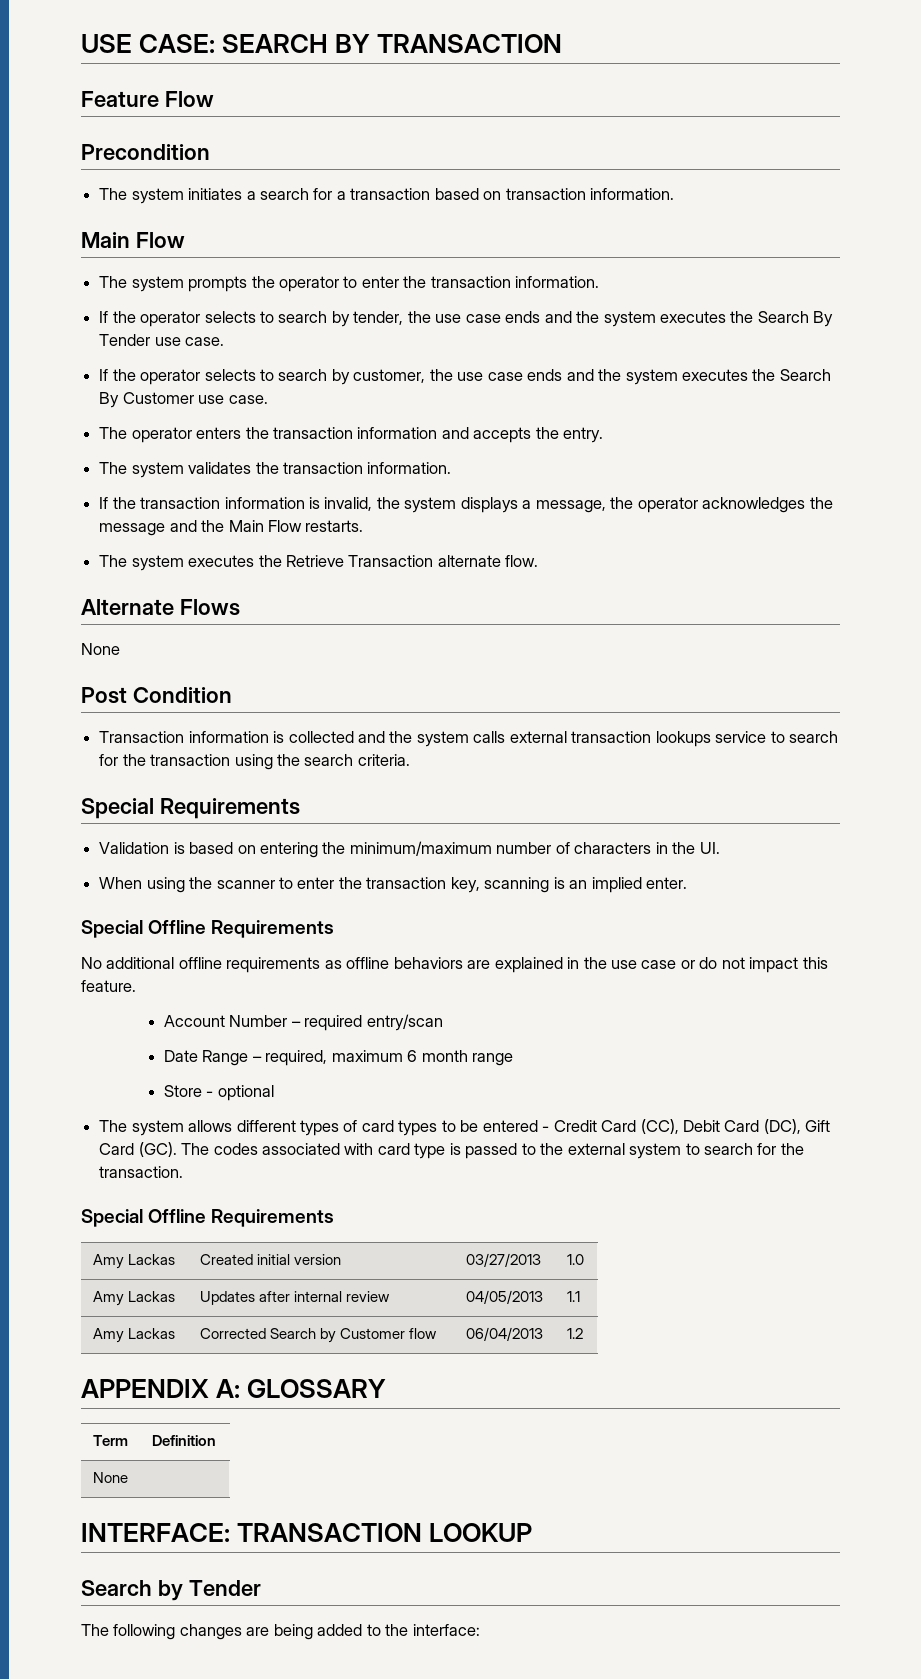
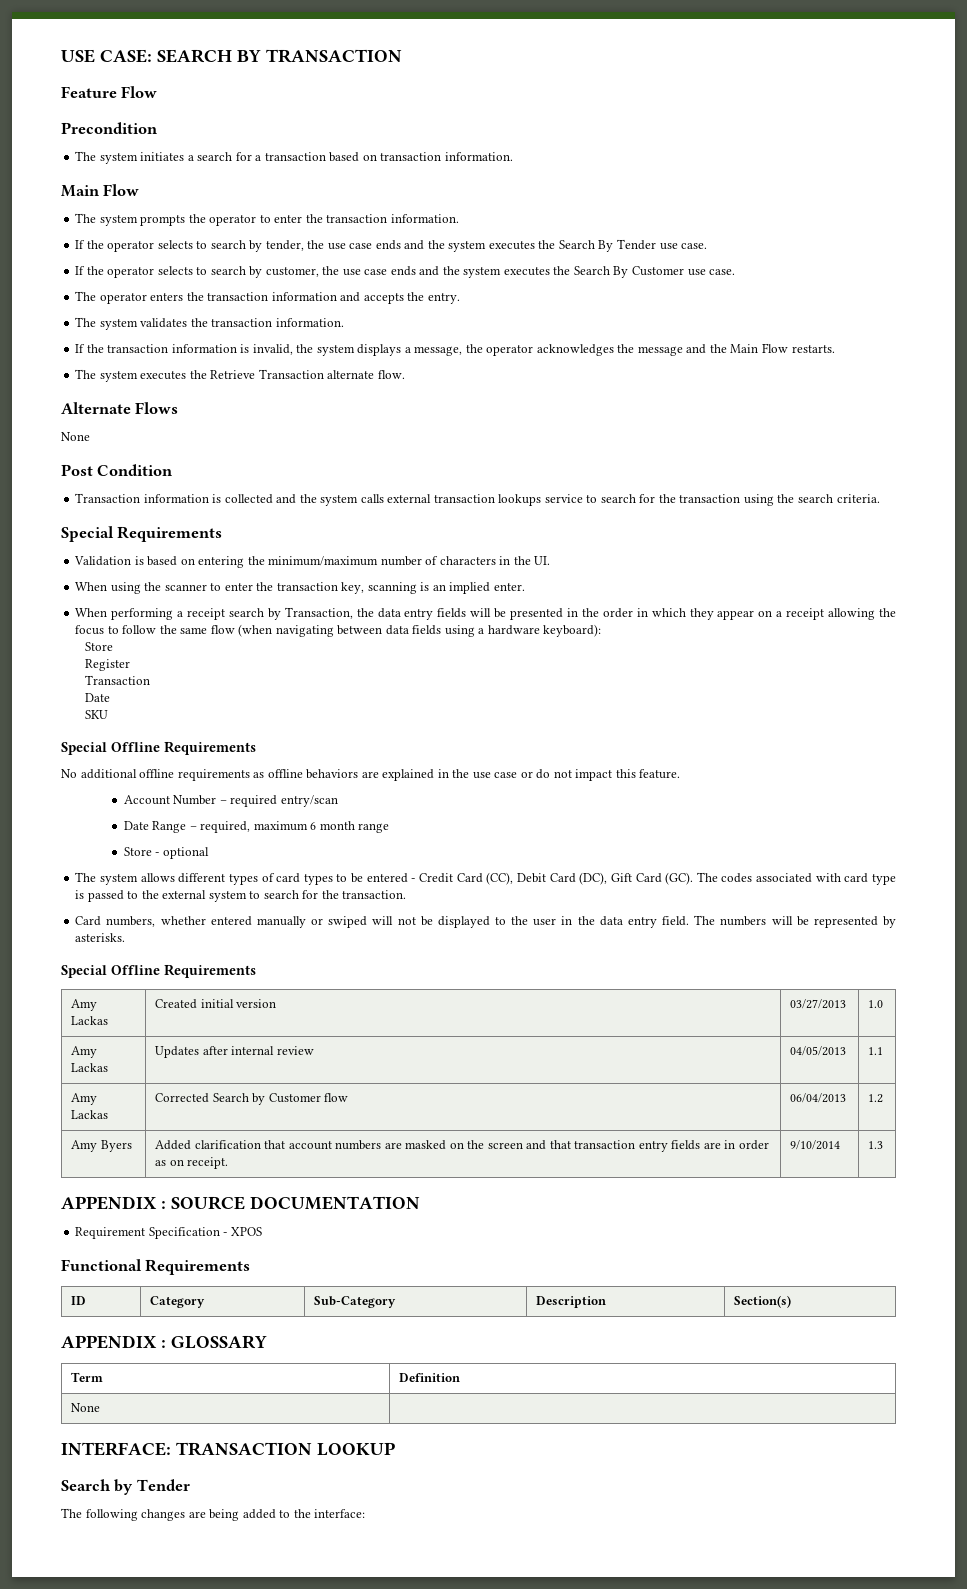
+ When performing a receipt search by Transaction, the data entry fields will be presented in the order in which they appear on a receipt allowing the focus to follow the same flow (when navigating between data fields using a hardware keyboard):
+ Store
+ Register
+ Transaction
+ Date
+ SKU
+ Card numbers, whether entered manually or swiped will not be displayed to the user in the data entry field. The numbers will be represented by asterisks.
- APPENDIX A: GLOSSARY
+ Amy Byers | Added clarification that account numbers are masked on the screen and that transaction entry fields are in order as on receipt. | 9/10/2014 | 1.3
+ APPENDIX : SOURCE DOCUMENTATION
+ Requirement Specification - XPOS
+ Functional Requirements
+ ID | Category | Sub-Category | Description | Section(s)
+ APPENDIX : GLOSSARY

